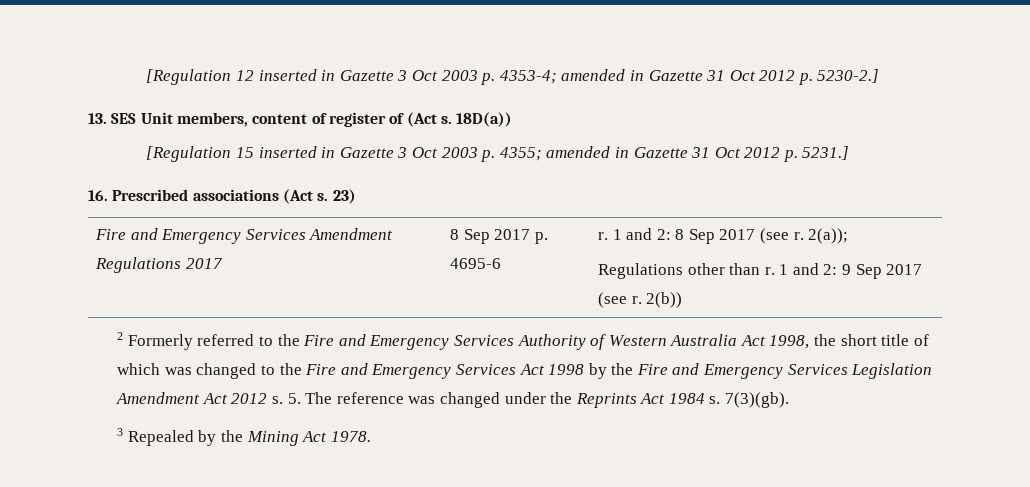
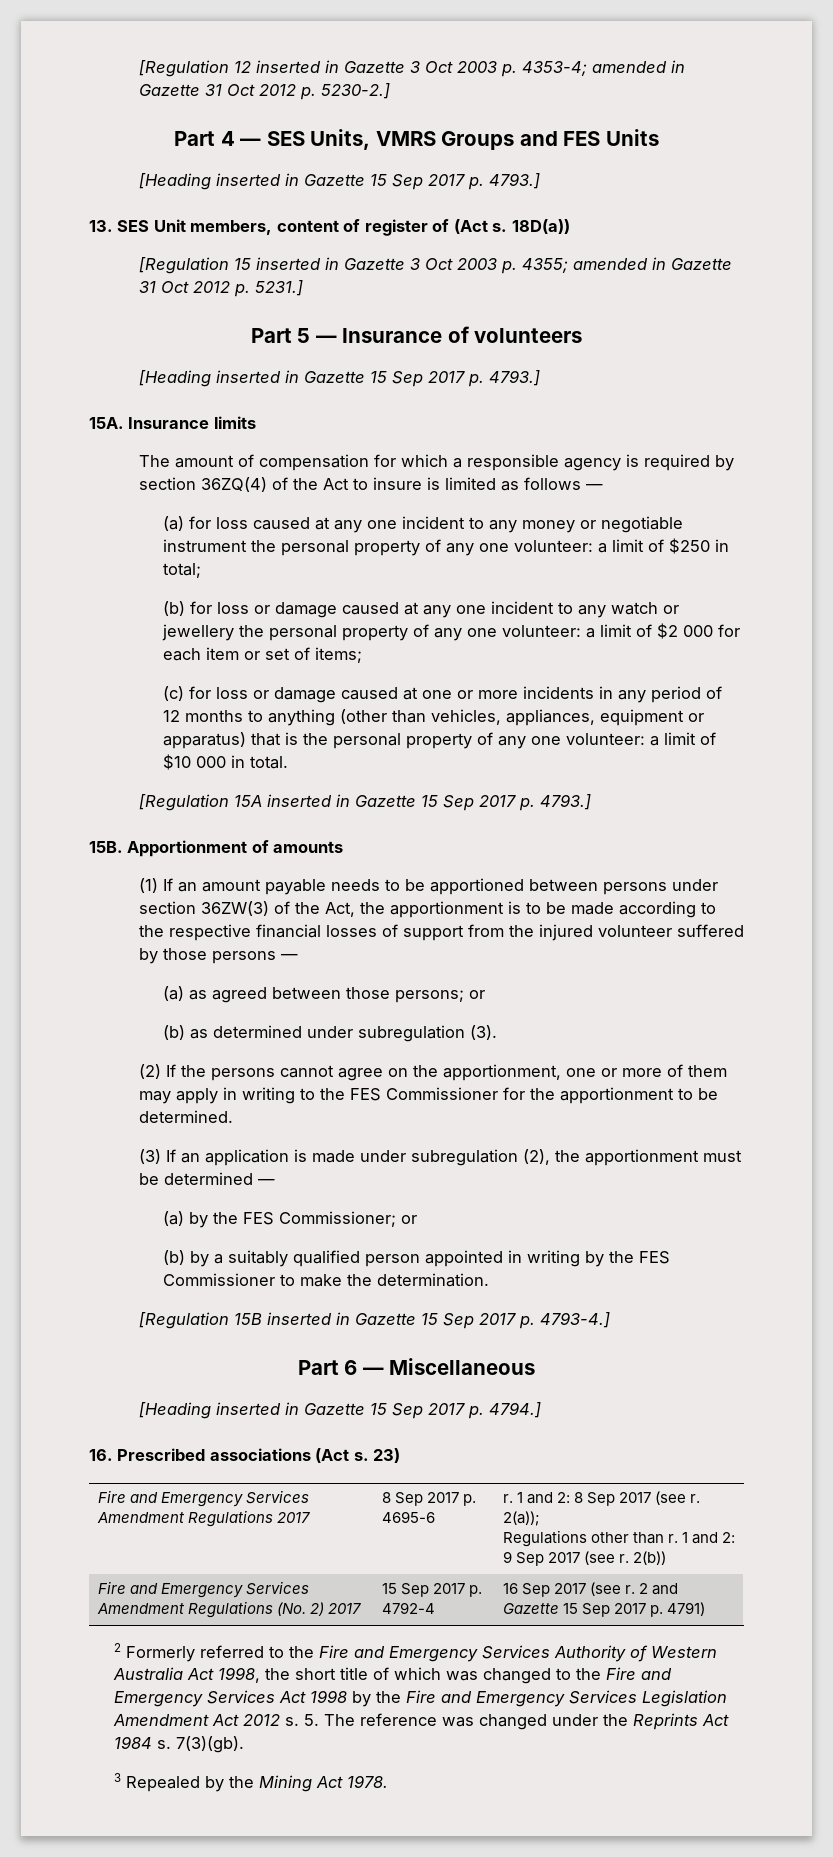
+ Part 4 — SES Units, VMRS Groups and FES Units
+ [Heading inserted in Gazette 15 Sep 2017 p. 4793.]
+ Part 5 — Insurance of volunteers
+ [Heading inserted in Gazette 15 Sep 2017 p. 4793.]
+ 15A. Insurance limits
+ The amount of compensation for which a responsible agency is required by section 36ZQ(4) of the Act to insure is limited as follows —
+ (a) for loss caused at any one incident to any money or negotiable instrument the personal property of any one volunteer: a limit of $250 in total;
+ (b) for loss or damage caused at any one incident to any watch or jewellery the personal property of any one volunteer: a limit of $2 000 for each item or set of items;
+ (c) for loss or damage caused at one or more incidents in any period of 12 months to anything (other than vehicles, appliances, equipment or apparatus) that is the personal property of any one volunteer: a limit of $10 000 in total.
+ [Regulation 15A inserted in Gazette 15 Sep 2017 p. 4793.]
+ 15B. Apportionment of amounts
+ (1) If an amount payable needs to be apportioned between persons under section 36ZW(3) of the Act, the apportionment is to be made according to the respective financial losses of support from the injured volunteer suffered by those persons —
+ (a) as agreed between those persons; or
+ (b) as determined under subregulation (3).
+ (2) If the persons cannot agree on the apportionment, one or more of them may apply in writing to the FES Commissioner for the apportionment to be determined.
+ (3) If an application is made under subregulation (2), the apportionment must be determined —
+ (a) by the FES Commissioner; or
+ (b) by a suitably qualified person appointed in writing by the FES Commissioner to make the determination.
+ [Regulation 15B inserted in Gazette 15 Sep 2017 p. 4793-4.]
+ Part 6 — Miscellaneous
+ [Heading inserted in Gazette 15 Sep 2017 p. 4794.]
+ Fire and Emergency Services Amendment Regulations (No. 2) 2017 | 15 Sep 2017 p. 4792-4 | 16 Sep 2017 (see r. 2 and Gazette 15 Sep 2017 p. 4791)

